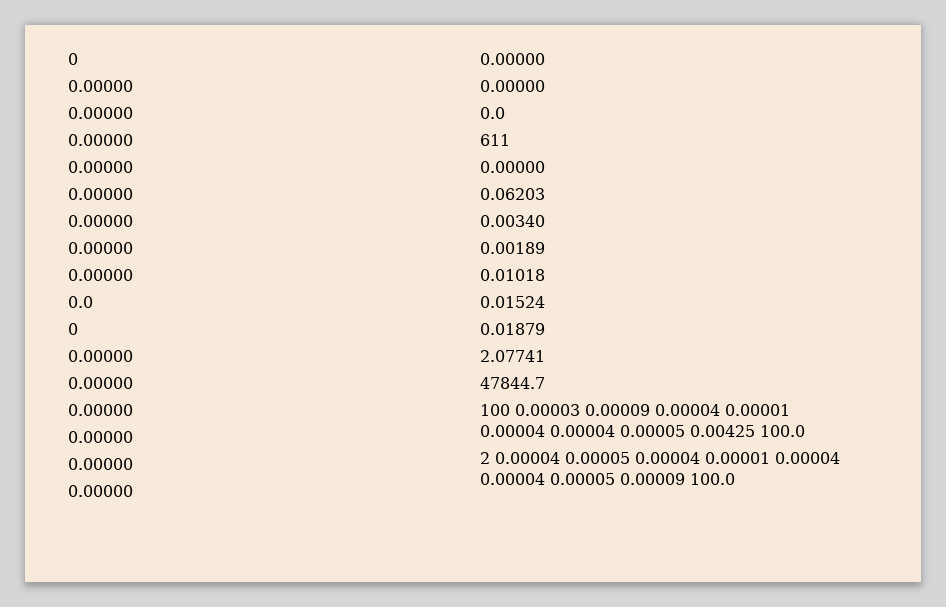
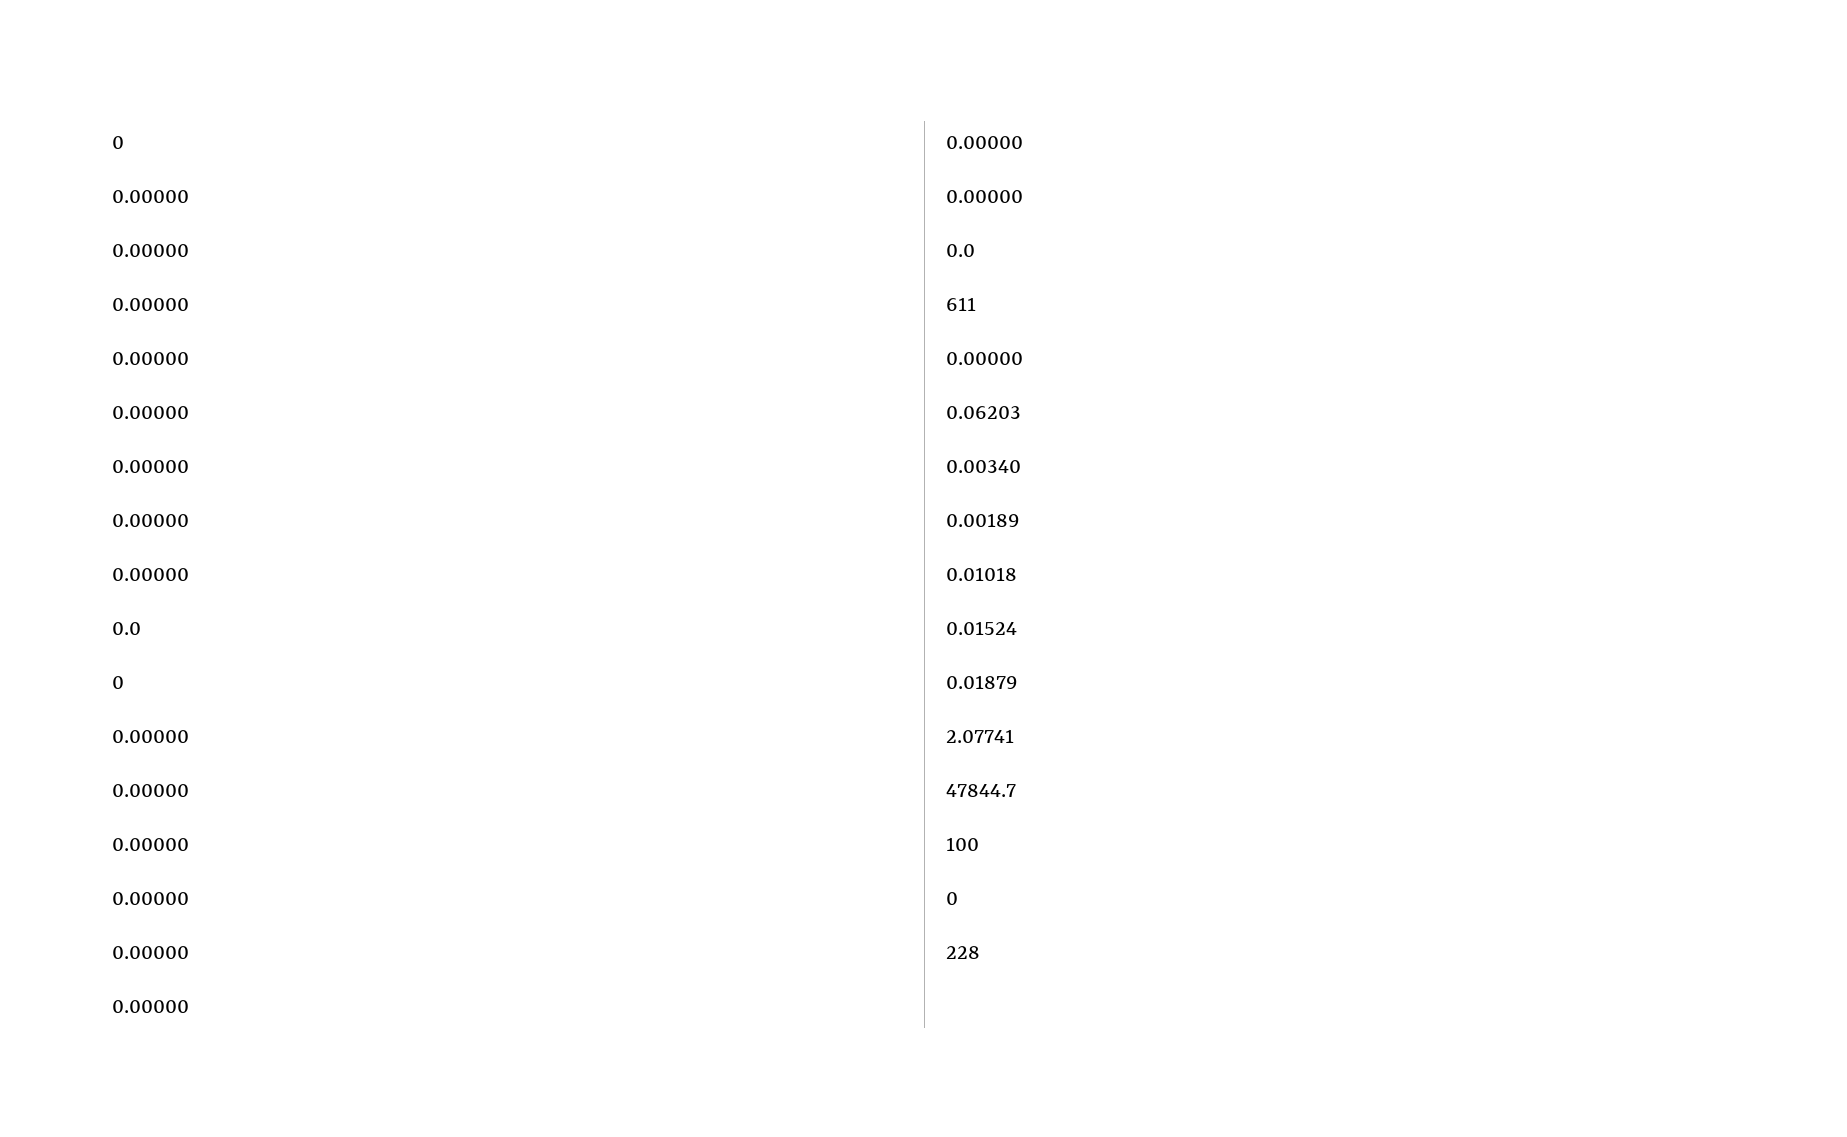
- 100 0.00003 0.00009 0.00004 0.00001 0.00004 0.00004 0.00005 0.00425 100.0
- 2 0.00004 0.00005 0.00004 0.00001 0.00004 0.00004 0.00005 0.00009 100.0
+ 100
+ 0
+ 228

